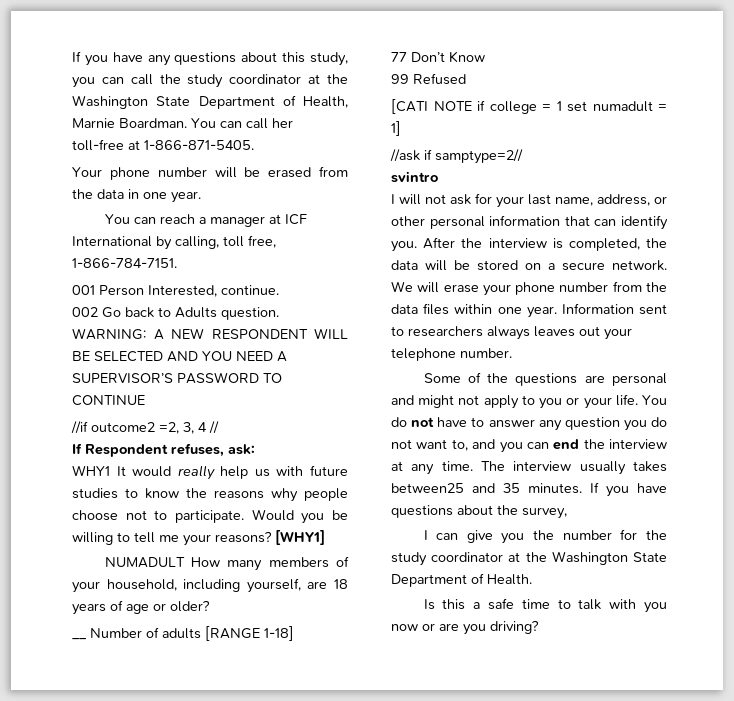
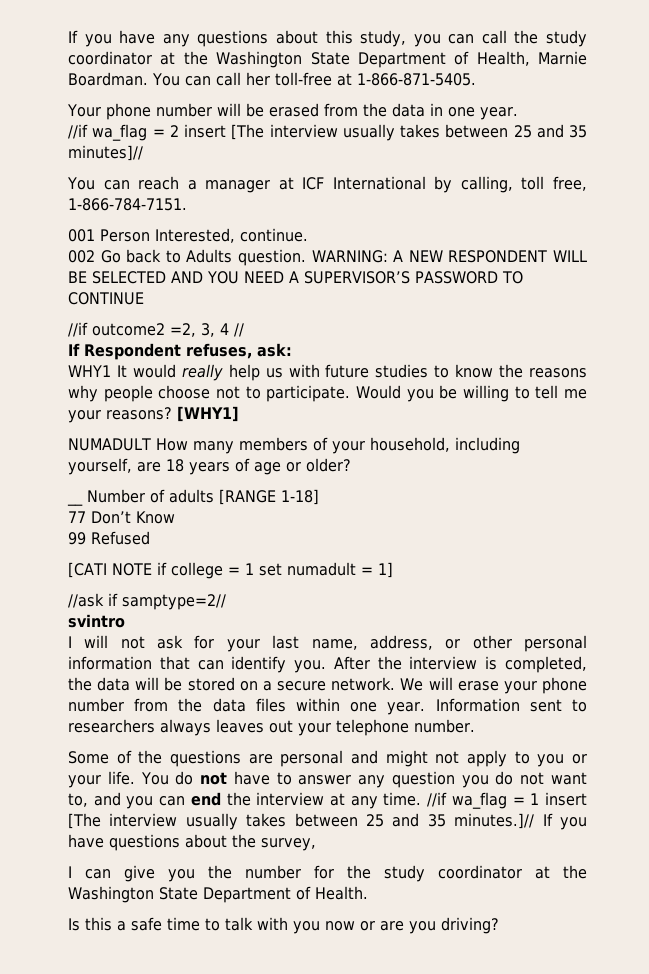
+ //if wa_flag = 2 insert [The interview usually takes between 25 and 35 minutes]//
- The interview usually takes between25 and 35 minutes. If you have questions about the survey,
+ //if wa_flag = 1 insert [The interview usually takes between 25 and 35 minutes.]// If you have questions about the survey,

